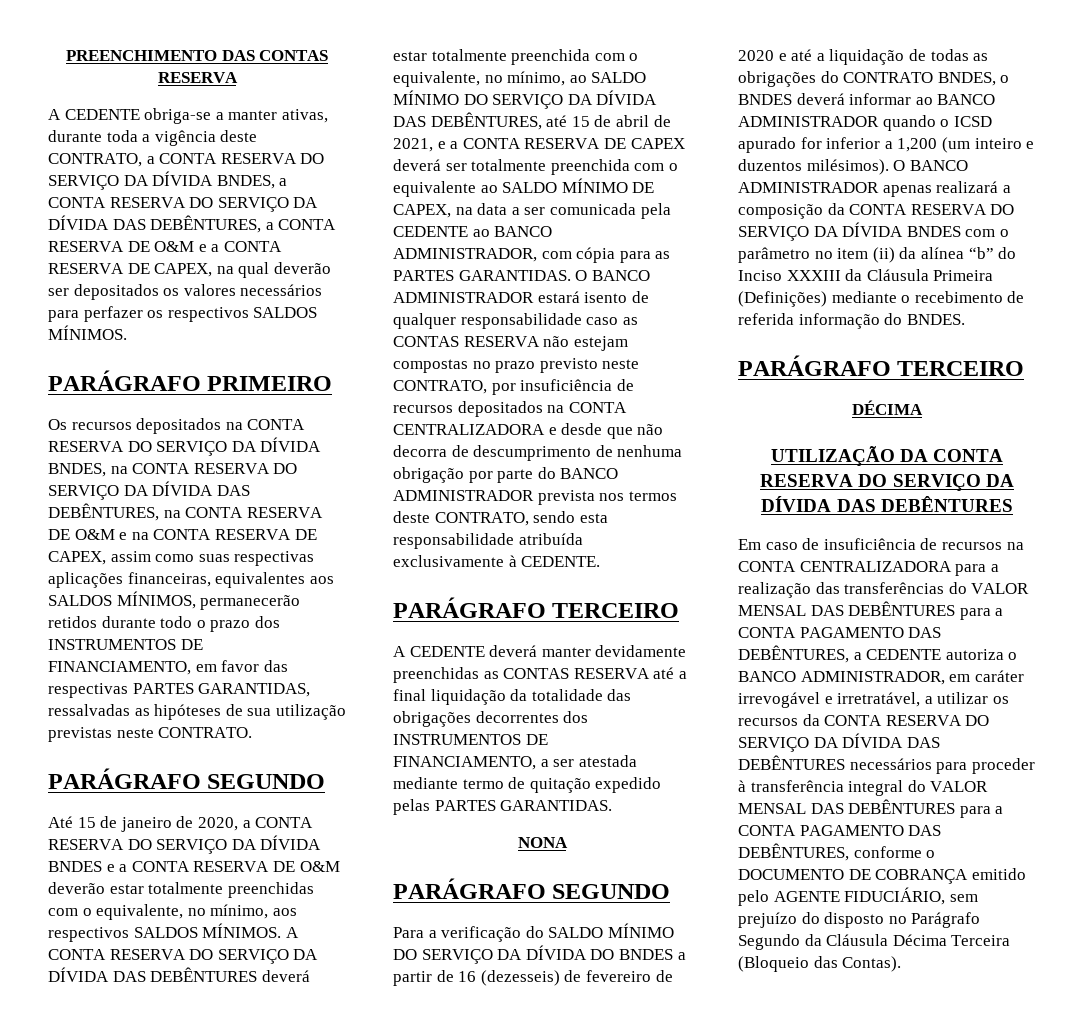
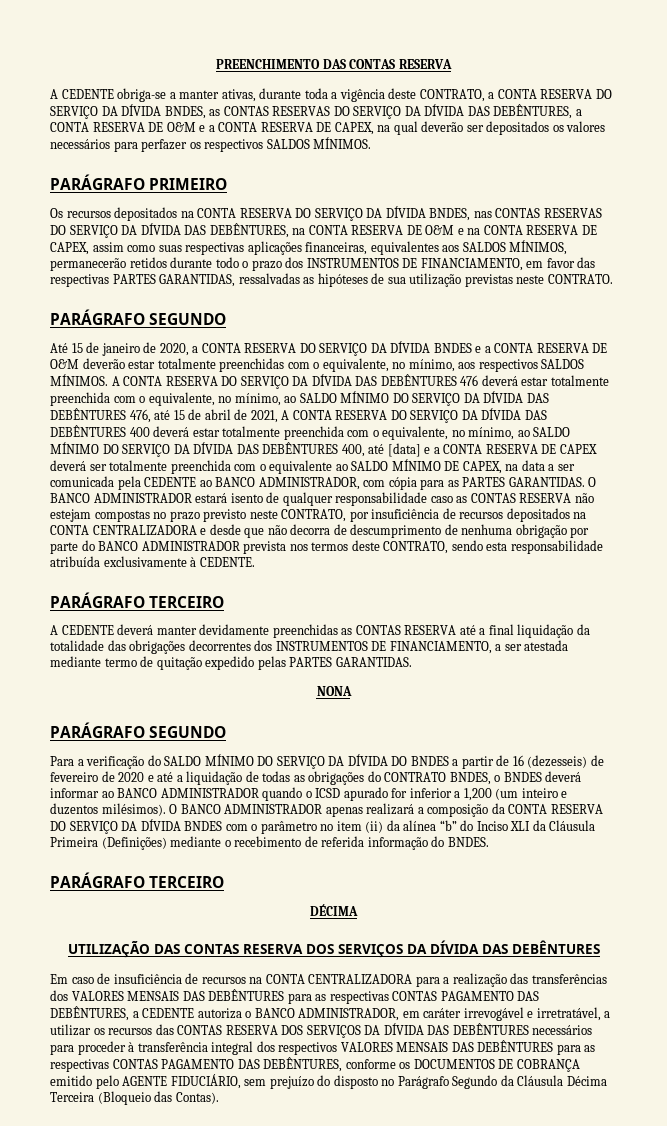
- A CEDENTE obriga-se a manter ativas, durante toda a vigência deste CONTRATO, a CONTA RESERVA DO SERVIÇO DA DÍVIDA BNDES, a CONTA RESERVA DO SERVIÇO DA DÍVIDA DAS DEBÊNTURES, a CONTA RESERVA DE O&M e a CONTA RESERVA DE CAPEX, na qual deverão ser depositados os valores necessários para perfazer os respectivos SALDOS MÍNIMOS.
+ A CEDENTE obriga-se a manter ativas, durante toda a vigência deste CONTRATO, a CONTA RESERVA DO SERVIÇO DA DÍVIDA BNDES, as CONTAS RESERVAS DO SERVIÇO DA DÍVIDA DAS DEBÊNTURES, a CONTA RESERVA DE O&M e a CONTA RESERVA DE CAPEX, na qual deverão ser depositados os valores necessários para perfazer os respectivos SALDOS MÍNIMOS.
- Os recursos depositados na CONTA RESERVA DO SERVIÇO DA DÍVIDA BNDES, na CONTA RESERVA DO SERVIÇO DA DÍVIDA DAS DEBÊNTURES, na CONTA RESERVA DE O&M e na CONTA RESERVA DE CAPEX, assim como suas respectivas aplicações financeiras, equivalentes aos SALDOS MÍNIMOS, permanecerão retidos durante todo o prazo dos INSTRUMENTOS DE FINANCIAMENTO, em favor das respectivas PARTES GARANTIDAS, ressalvadas as hipóteses de sua utilização previstas neste CONTRATO.
+ Os recursos depositados na CONTA RESERVA DO SERVIÇO DA DÍVIDA BNDES, nas CONTAS RESERVAS DO SERVIÇO DA DÍVIDA DAS DEBÊNTURES, na CONTA RESERVA DE O&M e na CONTA RESERVA DE CAPEX, assim como suas respectivas aplicações financeiras, equivalentes aos SALDOS MÍNIMOS, permanecerão retidos durante todo o prazo dos INSTRUMENTOS DE FINANCIAMENTO, em favor das respectivas PARTES GARANTIDAS, ressalvadas as hipóteses de sua utilização previstas neste CONTRATO.
- A CONTA RESERVA DO SERVIÇO DA DÍVIDA DAS DEBÊNTURES deverá estar totalmente preenchida com o equivalente, no mínimo, ao SALDO MÍNIMO DO SERVIÇO DA DÍVIDA DAS DEBÊNTURES, até 15 de abril de 2021, e a CONTA RESERVA DE CAPEX deverá ser totalmente preenchida com o equivalente ao SALDO MÍNIMO DE CAPEX, na data a ser comunicada pela CEDENTE ao BANCO ADMINISTRADOR, com cópia para as PARTES GARANTIDAS.
+ A CONTA RESERVA DO SERVIÇO DA DÍVIDA DAS DEBÊNTURES 476 deverá estar totalmente preenchida com o equivalente, no mínimo, ao SALDO MÍNIMO DO SERVIÇO DA DÍVIDA DAS DEBÊNTURES 476, até 15 de abril de 2021, A CONTA RESERVA DO SERVIÇO DA DÍVIDA DAS DEBÊNTURES 400 deverá estar totalmente preenchida com o equivalente, no mínimo, ao SALDO MÍNIMO DO SERVIÇO DA DÍVIDA DAS DEBÊNTURES 400, até [data] e a CONTA RESERVA DE CAPEX deverá ser totalmente preenchida com o equivalente ao SALDO MÍNIMO DE CAPEX, na data a ser comunicada pela CEDENTE ao BANCO ADMINISTRADOR, com cópia para as PARTES GARANTIDAS.
- O BANCO ADMINISTRADOR apenas realizará a composição da CONTA RESERVA DO SERVIÇO DA DÍVIDA BNDES com o parâmetro no item (ii) da alínea “b” do Inciso XXXIII da Cláusula Primeira (Definições) mediante o recebimento de referida informação do BNDES.
+ O BANCO ADMINISTRADOR apenas realizará a composição da CONTA RESERVA DO SERVIÇO DA DÍVIDA BNDES com o parâmetro no item (ii) da alínea “b” do Inciso XLI da Cláusula Primeira (Definições) mediante o recebimento de referida informação do BNDES.
- UTILIZAÇÃO DA CONTA RESERVA DO SERVIÇO DA DÍVIDA DAS DEBÊNTURES
+ UTILIZAÇÃO DAS CONTAS RESERVA DOS SERVIÇOS DA DÍVIDA DAS DEBÊNTURES
- Em caso de insuficiência de recursos na CONTA CENTRALIZADORA para a realização das transferências do VALOR MENSAL DAS DEBÊNTURES para a CONTA PAGAMENTO DAS DEBÊNTURES, a CEDENTE autoriza o BANCO ADMINISTRADOR, em caráter irrevogável e irretratável, a utilizar os recursos da CONTA RESERVA DO SERVIÇO DA DÍVIDA DAS DEBÊNTURES necessários para proceder à transferência integral do VALOR MENSAL DAS DEBÊNTURES para a CONTA PAGAMENTO DAS DEBÊNTURES, conforme o DOCUMENTO DE COBRANÇA emitido pelo AGENTE FIDUCIÁRIO, sem prejuízo do disposto no Parágrafo Segundo da Cláusula Décima Terceira (Bloqueio das Contas).
+ Em caso de insuficiência de recursos na CONTA CENTRALIZADORA para a realização das transferências dos VALORES MENSAIS DAS DEBÊNTURES para as respectivas CONTAS PAGAMENTO DAS DEBÊNTURES, a CEDENTE autoriza o BANCO ADMINISTRADOR, em caráter irrevogável e irretratável, a utilizar os recursos das CONTAS RESERVA DOS SERVIÇOS DA DÍVIDA DAS DEBÊNTURES necessários para proceder à transferência integral dos respectivos VALORES MENSAIS DAS DEBÊNTURES para as respectivas CONTAS PAGAMENTO DAS DEBÊNTURES, conforme os DOCUMENTOS DE COBRANÇA emitido pelo AGENTE FIDUCIÁRIO, sem prejuízo do disposto no Parágrafo Segundo da Cláusula Décima Terceira (Bloqueio das Contas).

